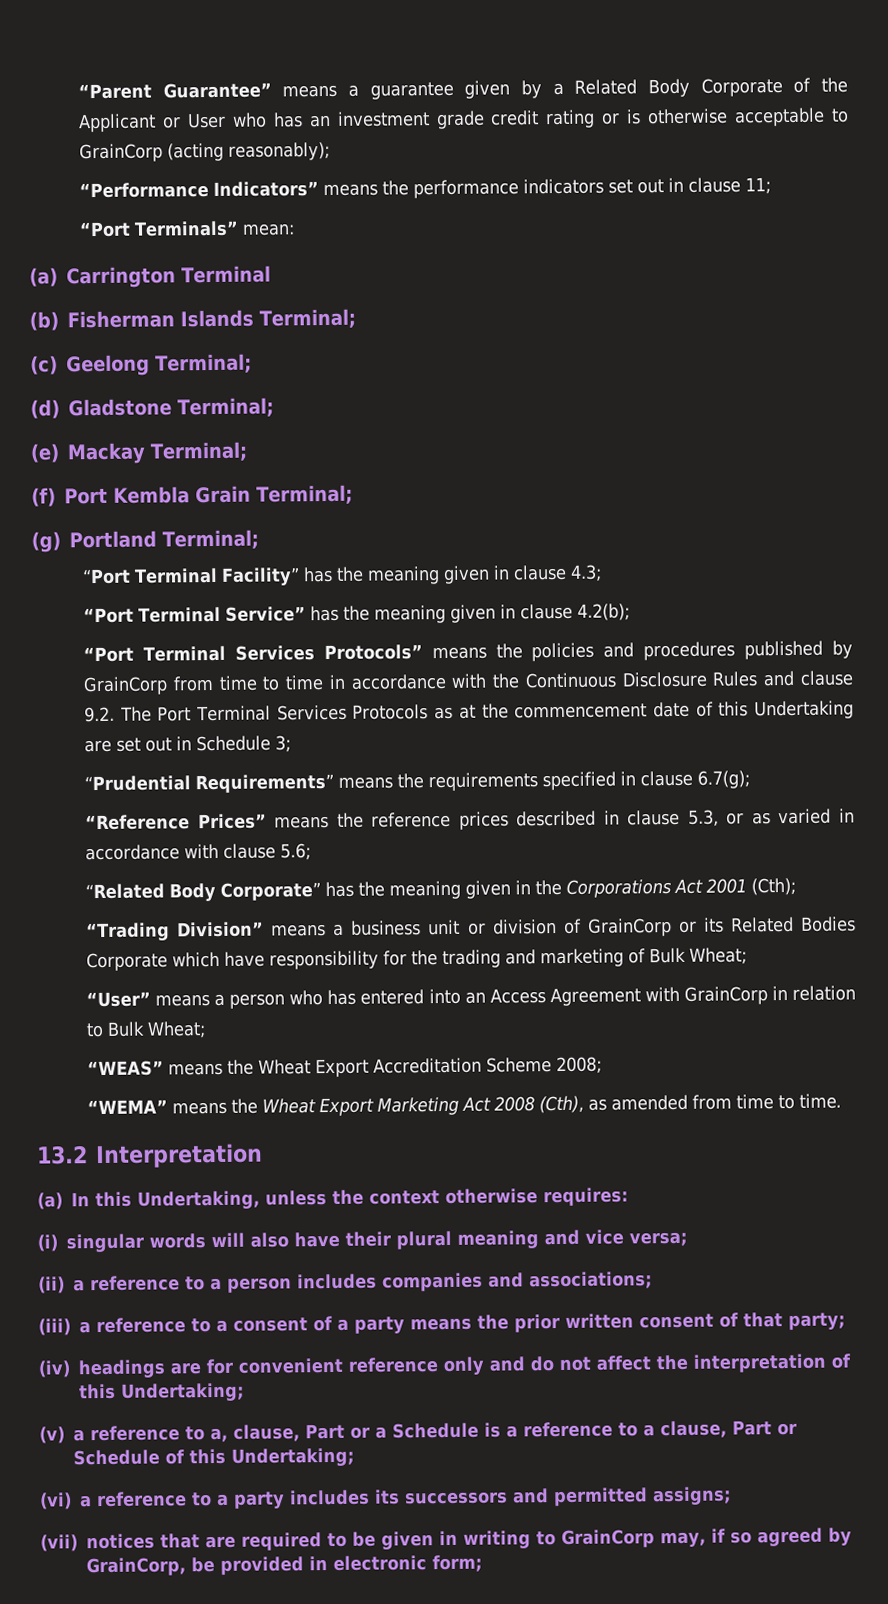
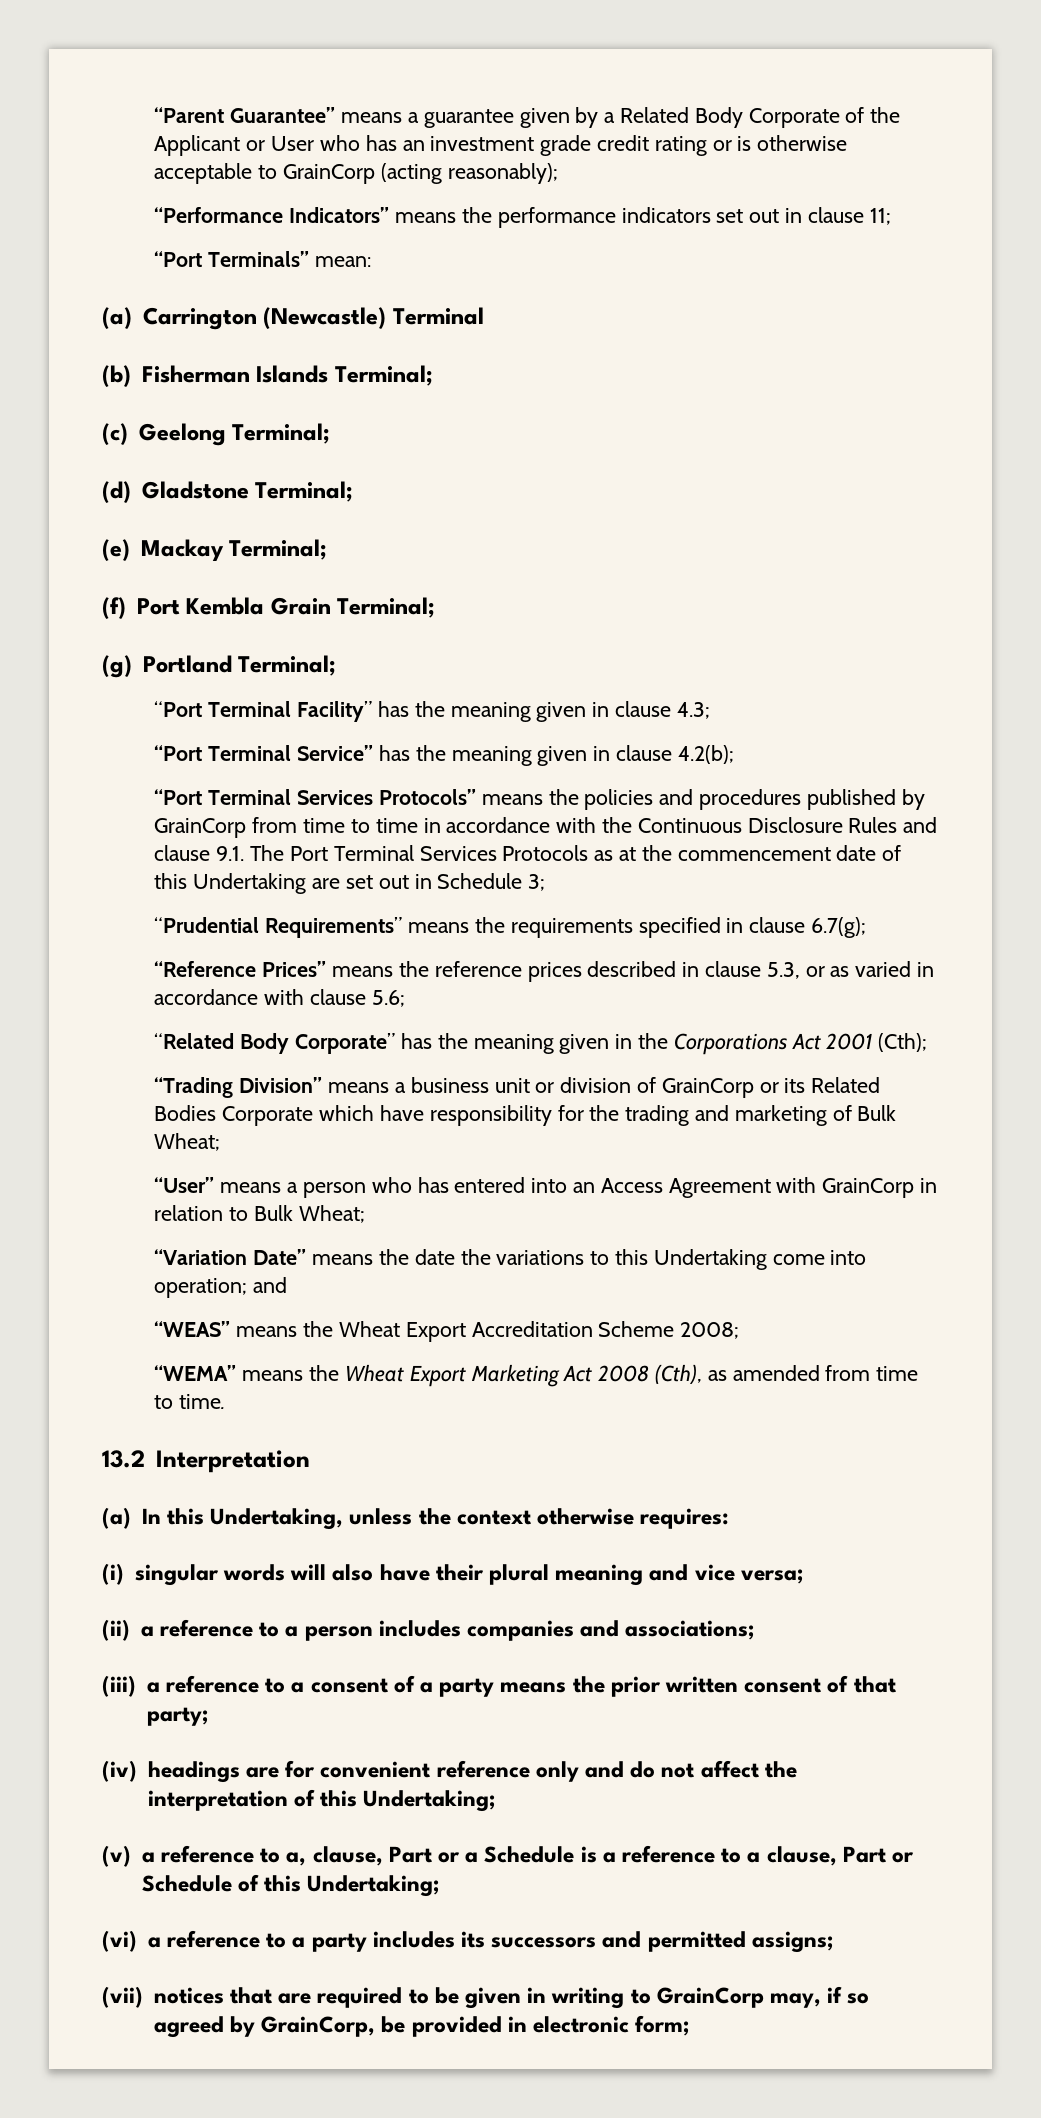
- (a) Carrington Terminal
+ (a) Carrington (Newcastle) Terminal
- “Port Terminal Services Protocols” means the policies and procedures published by GrainCorp from time to time in accordance with the Continuous Disclosure Rules and clause 9.2. The Port Terminal Services Protocols as at the commencement date of this Undertaking are set out in Schedule 3;
+ “Port Terminal Services Protocols” means the policies and procedures published by GrainCorp from time to time in accordance with the Continuous Disclosure Rules and clause 9.1. The Port Terminal Services Protocols as at the commencement date of this Undertaking are set out in Schedule 3;
+ “Variation Date” means the date the variations to this Undertaking come into operation; and

